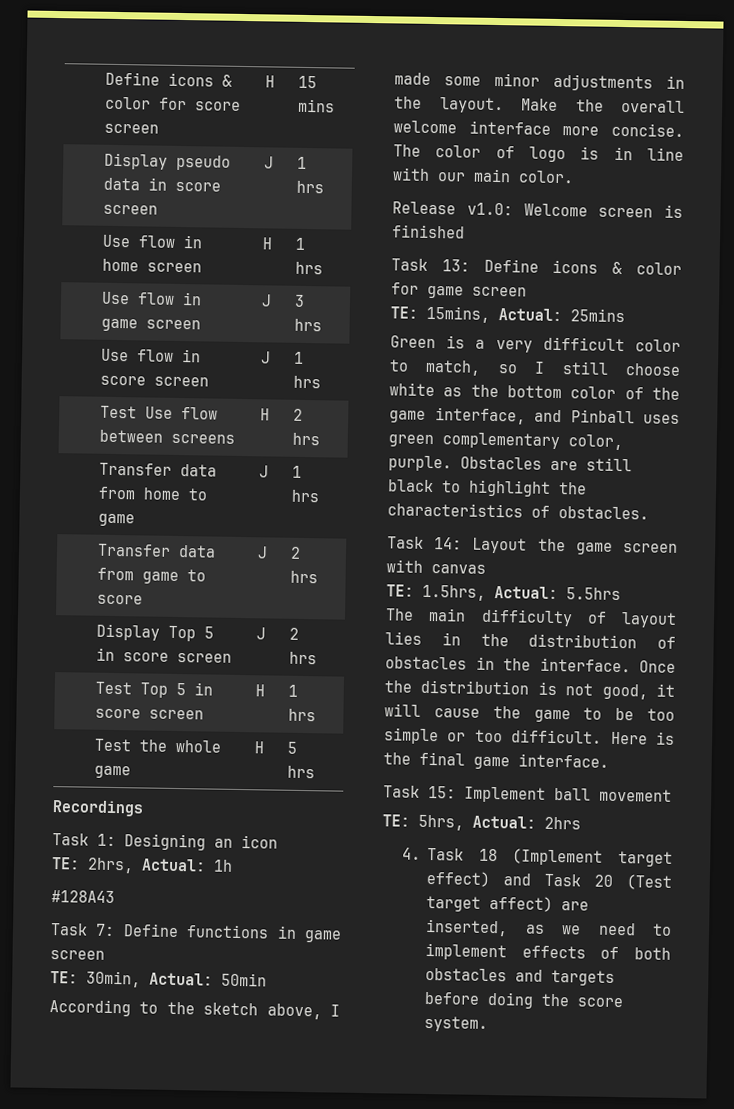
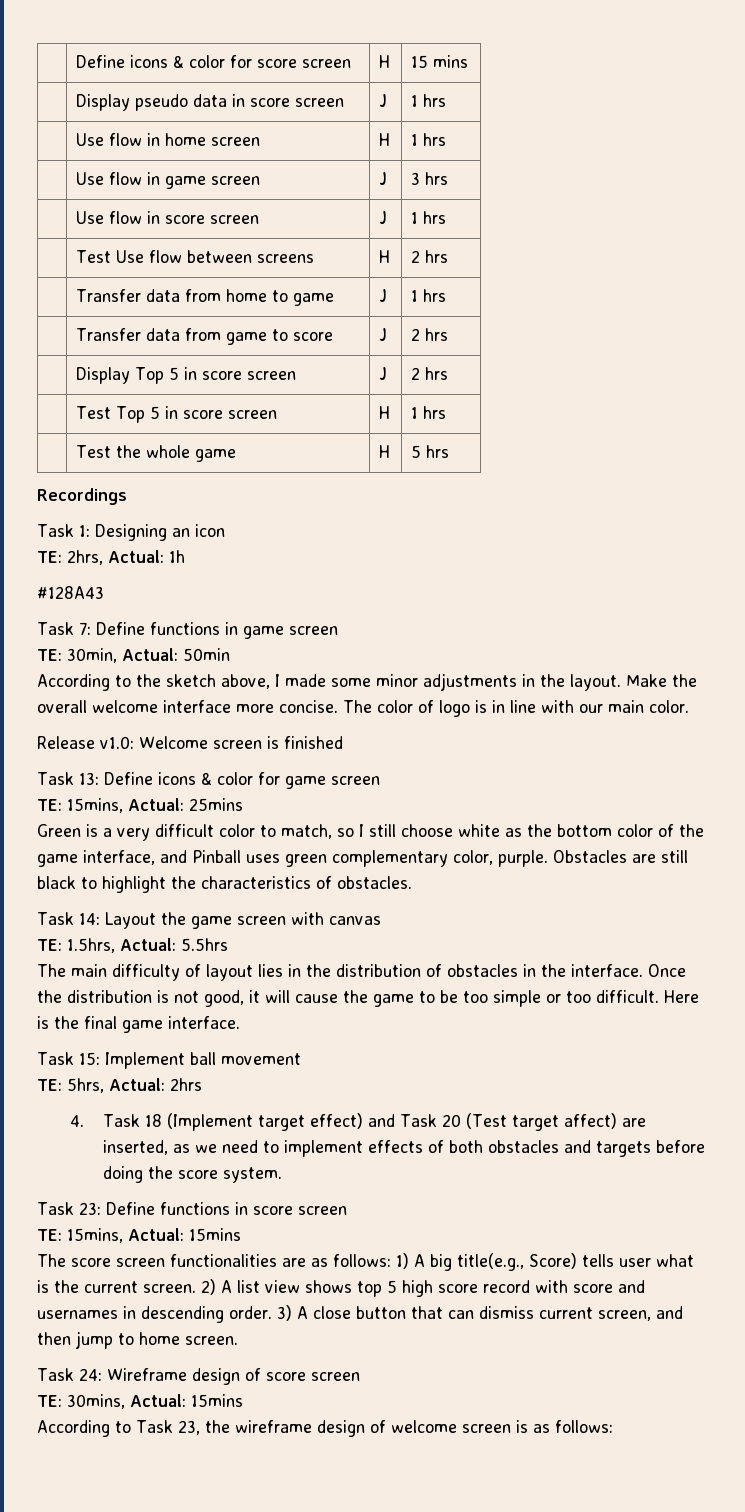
+ Task 23: Define functions in score screen
+ TE: 15mins, Actual: 15mins
+ The score screen functionalities are as follows: 1) A big title(e.g., Score) tells user what is the current screen. 2) A list view shows top 5 high score record with score and usernames in descending order. 3) A close button that can dismiss current screen, and then jump to home screen.
+ Task 24: Wireframe design of score screen
+ TE: 30mins, Actual: 15mins
+ According to Task 23, the wireframe design of welcome screen is as follows:

